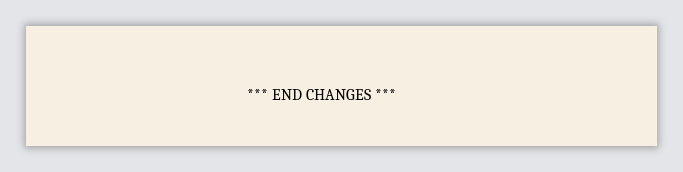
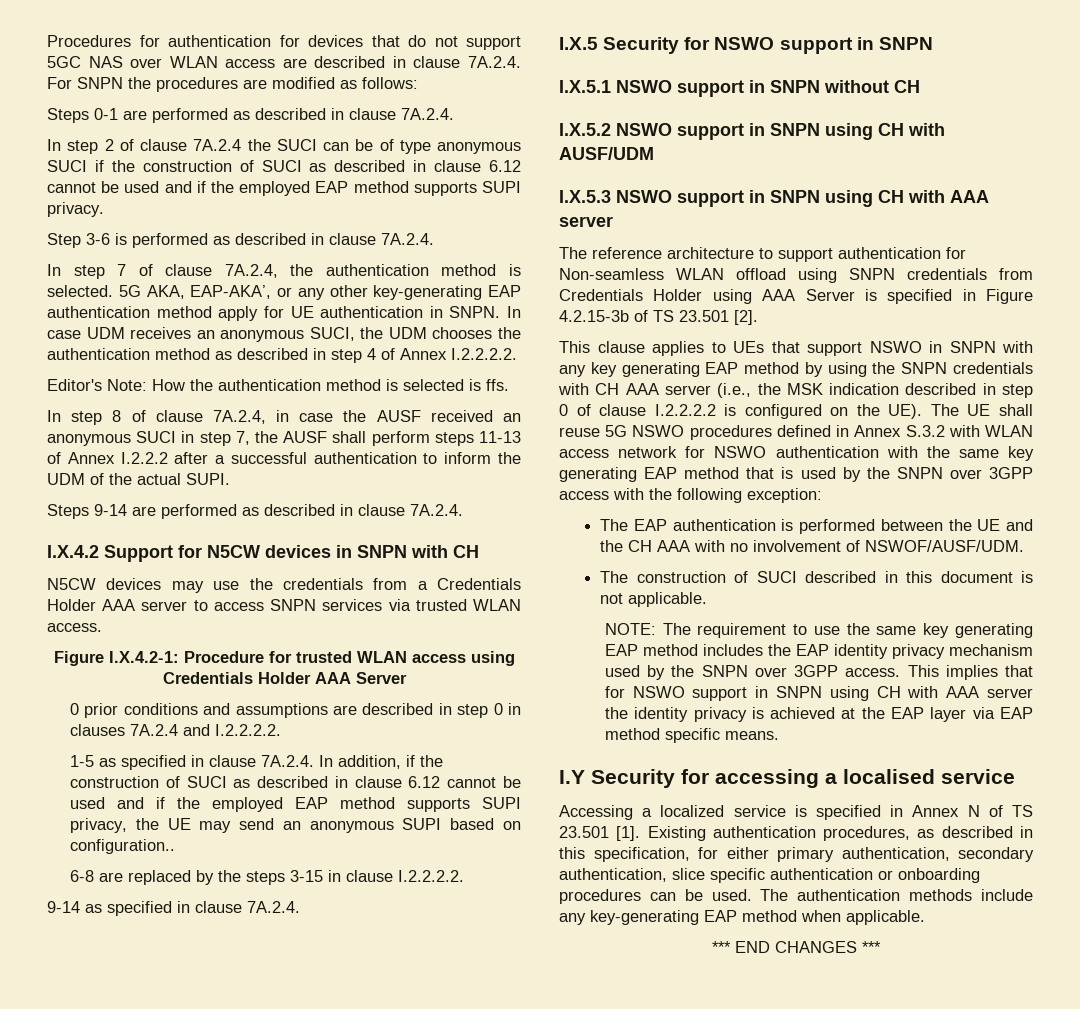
+ Procedures for authentication for devices that do not support 5GC NAS over WLAN access are described in clause 7A.2.4. For SNPN the procedures are modified as follows:
+ Steps 0-1 are performed as described in clause 7A.2.4.
+ In step 2 of clause 7A.2.4 the SUCI can be of type anonymous SUCI if the construction of SUCI as described in clause 6.12 cannot be used and if the employed EAP method supports SUPI privacy.
+ Step 3-6 is performed as described in clause 7A.2.4.
+ In step 7 of clause 7A.2.4, the authentication method is selected. 5G AKA, EAP-AKA’, or any other key-generating EAP authentication method apply for UE authentication in SNPN. In case UDM receives an anonymous SUCI, the UDM chooses the authentication method as described in step 4 of Annex I.2.2.2.2.
+ Editor's Note: How the authentication method is selected is ffs.
+ In step 8 of clause 7A.2.4, in case the AUSF received an anonymous SUCI in step 7, the AUSF shall perform steps 11-13 of Annex I.2.2.2 after a successful authentication to inform the UDM of the actual SUPI.
+ Steps 9-14 are performed as described in clause 7A.2.4.
+ I.X.4.2 Support for N5CW devices in SNPN with CH
+ N5CW devices may use the credentials from a Credentials Holder AAA server to access SNPN services via trusted WLAN access.
+ Figure I.X.4.2-1: Procedure for trusted WLAN access using Credentials Holder AAA Server
+ 0 prior conditions and assumptions are described in step 0 in clauses 7A.2.4 and I.2.2.2.2.
+ 1-5 as specified in clause 7A.2.4. In addition, if the construction of SUCI as described in clause 6.12 cannot be used and if the employed EAP method supports SUPI privacy, the UE may send an anonymous SUPI based on configuration..
+ 6-8 are replaced by the steps 3-15 in clause I.2.2.2.2.
+ 9-14 as specified in clause 7A.2.4.
+ I.X.5 Security for NSWO support in SNPN
+ I.X.5.1 NSWO support in SNPN without CH
+ I.X.5.2 NSWO support in SNPN using CH with AUSF/UDM
+ I.X.5.3 NSWO support in SNPN using CH with AAA server
+ The reference architecture to support authentication for Non-seamless WLAN offload using SNPN credentials from Credentials Holder using AAA Server is specified in Figure 4.2.15-3b of TS 23.501 [2].
+ This clause applies to UEs that support NSWO in SNPN with any key generating EAP method by using the SNPN credentials with CH AAA server (i.e., the MSK indication described in step 0 of clause I.2.2.2.2 is configured on the UE). The UE shall reuse 5G NSWO procedures defined in Annex S.3.2 with WLAN access network for NSWO authentication with the same key generating EAP method that is used by the SNPN over 3GPP access with the following exception:
+ The EAP authentication is performed between the UE and the CH AAA with no involvement of NSWOF/AUSF/UDM.
+ The construction of SUCI described in this document is not applicable.
+ NOTE: The requirement to use the same key generating EAP method includes the EAP identity privacy mechanism used by the SNPN over 3GPP access. This implies that for NSWO support in SNPN using CH with AAA server the identity privacy is achieved at the EAP layer via EAP method specific means.
+ I.Y Security for accessing a localised service
+ Accessing a localized service is specified in Annex N of TS 23.501 [1]. Existing authentication procedures, as described in this specification, for either primary authentication, secondary authentication, slice specific authentication or onboarding procedures can be used. The authentication methods include any key-generating EAP method when applicable.

